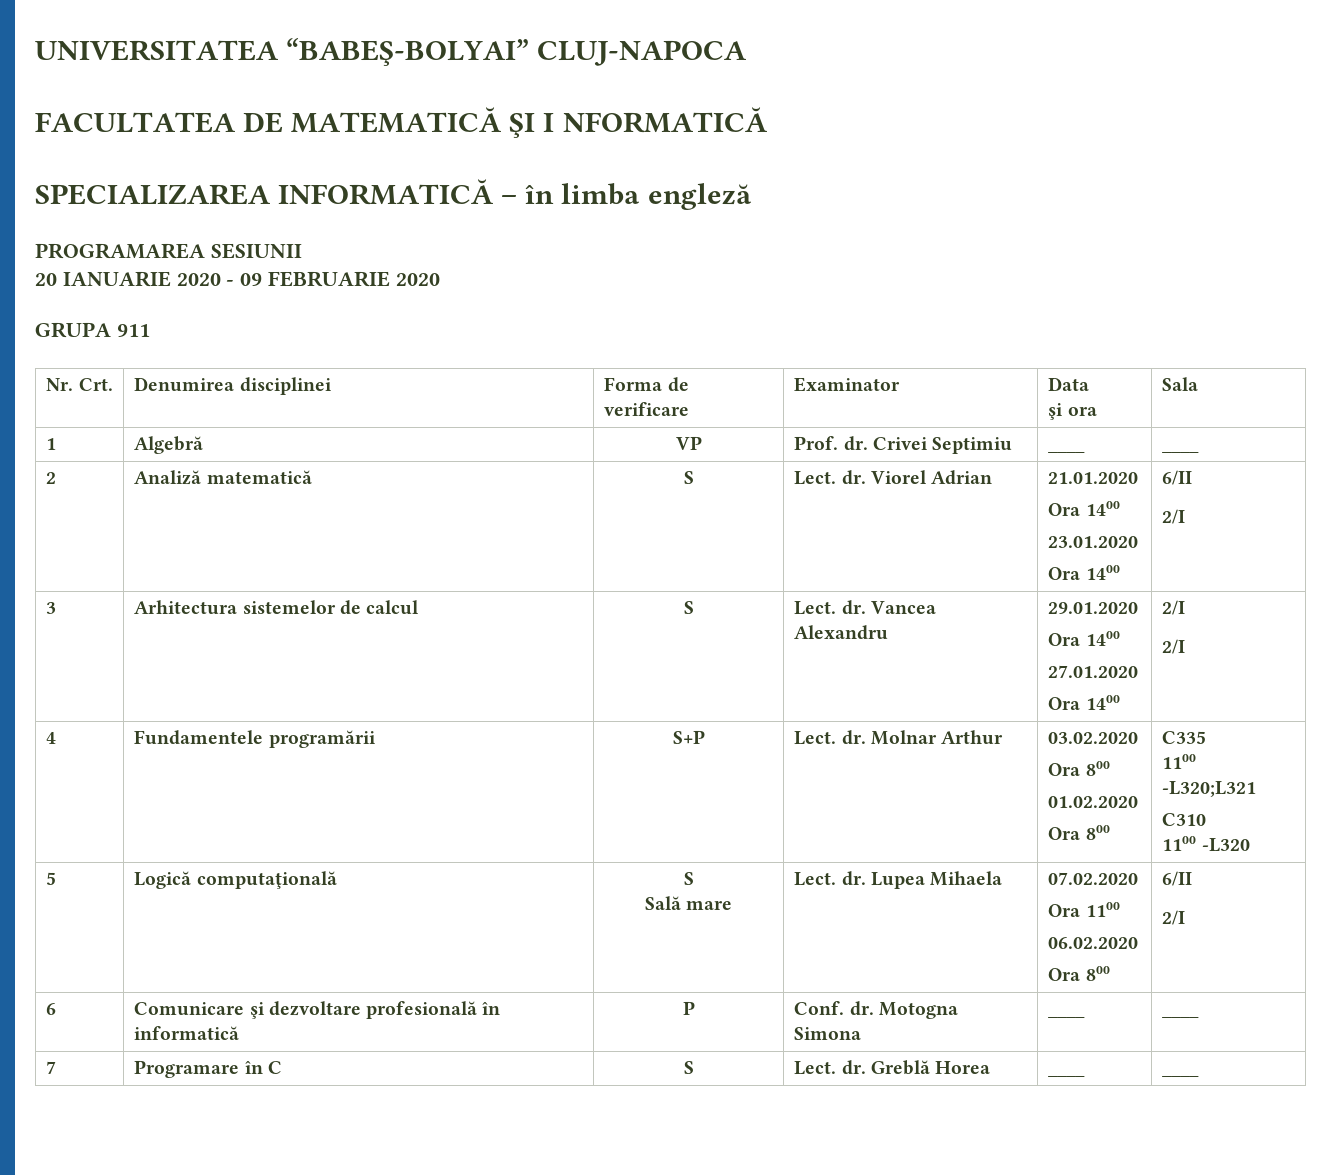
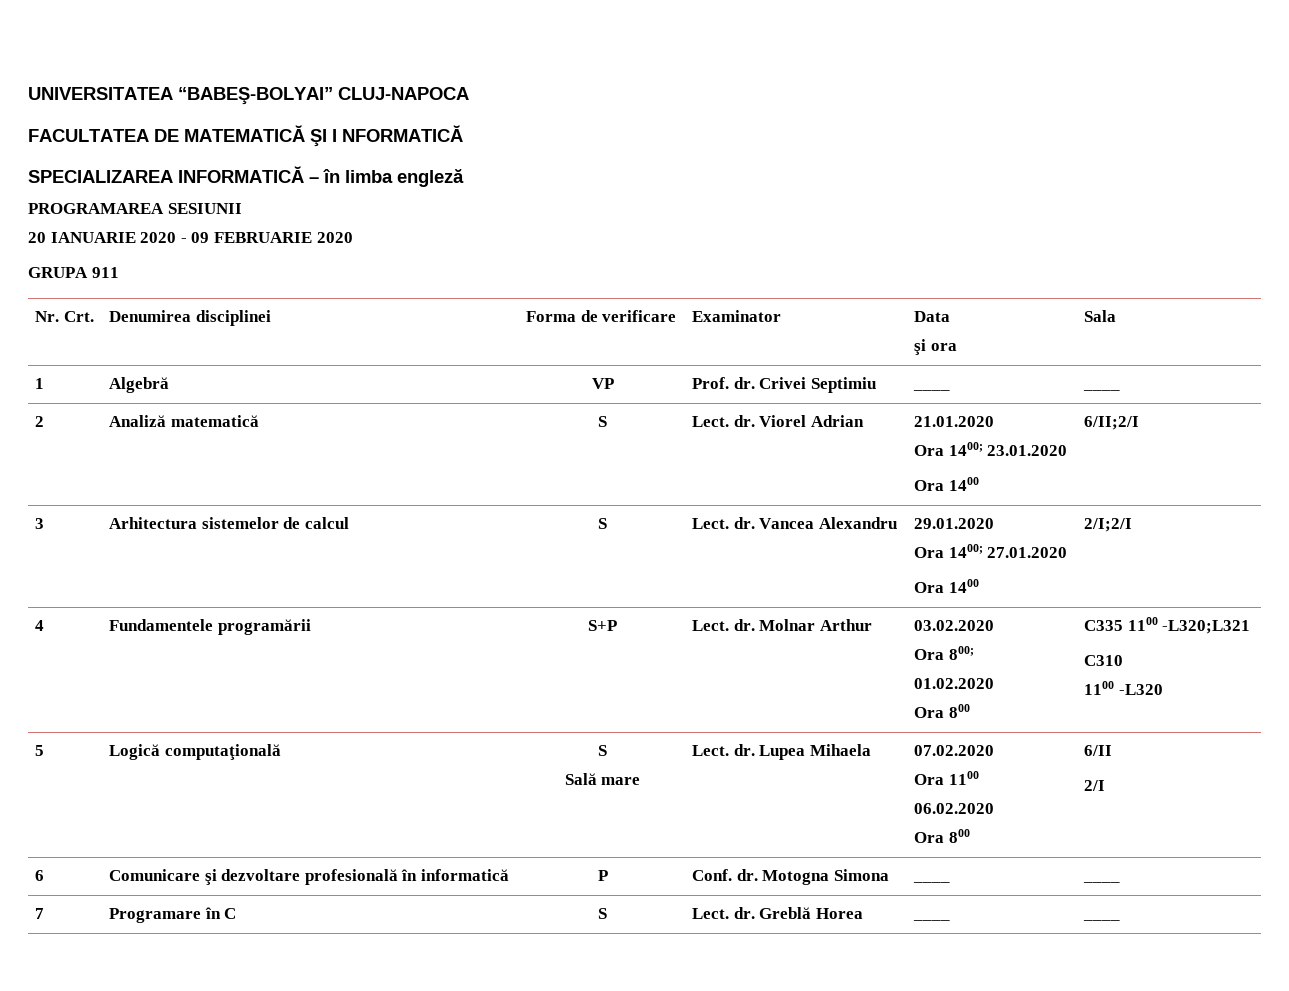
  2 | Analiză matematică | S | Lect. dr. Viorel Adrian | 21.01.2020
- Ora 1400
- 23.01.2020
- Ora 1400 | 6/II
- 2/I
+ Ora 1400; 23.01.2020
+ Ora 1400 | 6/II;2/I
  3 | Arhitectura sistemelor de calcul | S | Lect. dr. Vancea Alexandru | 29.01.2020
- Ora 1400
- 27.01.2020
- Ora 1400 | 2/I
- 2/I
+ Ora 1400; 27.01.2020
+ Ora 1400 | 2/I;2/I
  4 | Fundamentele programării | S+P | Lect. dr. Molnar Arthur | 03.02.2020
- Ora 800
+ Ora 800;
  01.02.2020
- Ora 800 | C335
- 1100 -L320;L321
+ Ora 800 | C335 1100 -L320;L321

